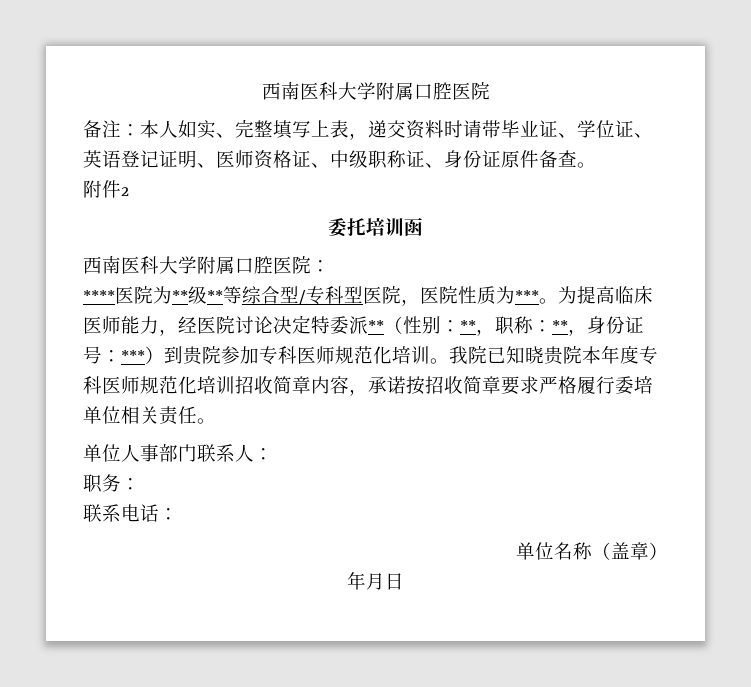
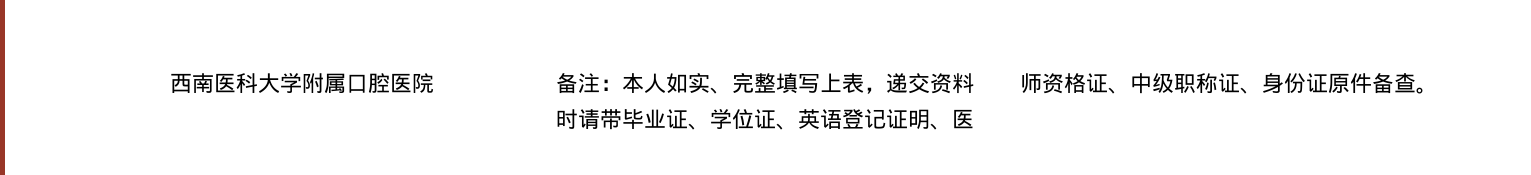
- 附件2
- 委托培训函
- 西南医科大学附属口腔医院：
- ****医院为**级**等综合型/专科型医院，医院性质为***。为提高临床医师能力，经医院讨论决定特委派**（性别：**，职称：**，身份证号：***）到贵院参加专科医师规范化培训。我院已知晓贵院本年度专科医师规范化培训招收简章内容，承诺按招收简章要求严格履行委培单位相关责任。
- 单位人事部门联系人：
- 职务：
- 联系电话：
- 单位名称（盖章）
- 年月日

